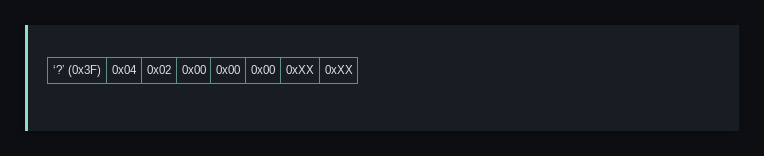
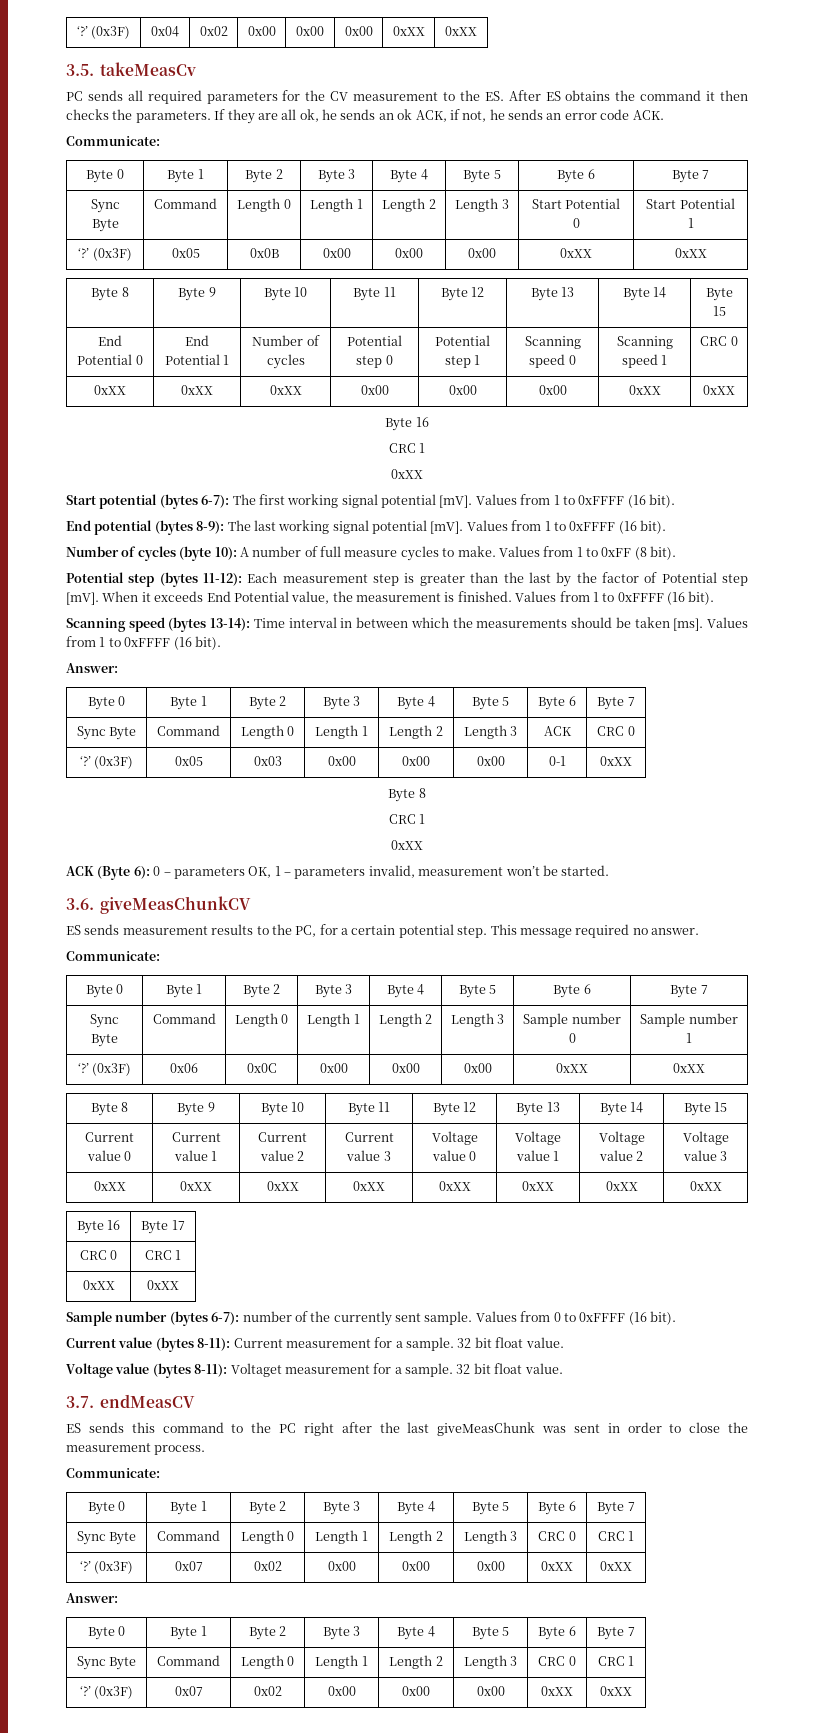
+ 3.5. takeMeasCv
+ PC sends all required parameters for the CV measurement to the ES. After ES obtains the command it then checks the parameters. If they are all ok, he sends an ok ACK, if not, he sends an error code ACK.
+ Communicate:
+ Byte 0 | Byte 1 | Byte 2 | Byte 3 | Byte 4 | Byte 5 | Byte 6 | Byte 7
+ Sync Byte | Command | Length 0 | Length 1 | Length 2 | Length 3 | Start Potential 0 | Start Potential 1
+ ‘?’ (0x3F) | 0x05 | 0x0B | 0x00 | 0x00 | 0x00 | 0xXX | 0xXX
+ Byte 8 | Byte 9 | Byte 10 | Byte 11 | Byte 12 | Byte 13 | Byte 14 | Byte 15
+ End Potential 0 | End Potential 1 | Number of cycles | Potential step 0 | Potential step 1 | Scanning speed 0 | Scanning speed 1 | CRC 0
+ 0xXX | 0xXX | 0xXX | 0x00 | 0x00 | 0x00 | 0xXX | 0xXX
+ Byte 16
+ CRC 1
+ 0xXX
+ Start potential (bytes 6-7): The first working signal potential [mV]. Values from 1 to 0xFFFF (16 bit).
+ End potential (bytes 8-9): The last working signal potential [mV]. Values from 1 to 0xFFFF (16 bit).
+ Number of cycles (byte 10): A number of full measure cycles to make. Values from 1 to 0xFF (8 bit).
+ Potential step (bytes 11-12): Each measurement step is greater than the last by the factor of Potential step [mV]. When it exceeds End Potential value, the measurement is finished. Values from 1 to 0xFFFF (16 bit).
+ Scanning speed (bytes 13-14): Time interval in between which the measurements should be taken [ms]. Values from 1 to 0xFFFF (16 bit).
+ Answer:
+ Byte 0 | Byte 1 | Byte 2 | Byte 3 | Byte 4 | Byte 5 | Byte 6 | Byte 7
+ Sync Byte | Command | Length 0 | Length 1 | Length 2 | Length 3 | ACK | CRC 0
+ ‘?’ (0x3F) | 0x05 | 0x03 | 0x00 | 0x00 | 0x00 | 0-1 | 0xXX
+ Byte 8
+ CRC 1
+ 0xXX
+ ACK (Byte 6): 0 – parameters OK, 1 – parameters invalid, measurement won’t be started.
+ 3.6. giveMeasChunkCV
+ ES sends measurement results to the PC, for a certain potential step. This message required no answer.
+ Communicate:
+ Byte 0 | Byte 1 | Byte 2 | Byte 3 | Byte 4 | Byte 5 | Byte 6 | Byte 7
+ Sync Byte | Command | Length 0 | Length 1 | Length 2 | Length 3 | Sample number 0 | Sample number 1
+ ‘?’ (0x3F) | 0x06 | 0x0C | 0x00 | 0x00 | 0x00 | 0xXX | 0xXX
+ Byte 8 | Byte 9 | Byte 10 | Byte 11 | Byte 12 | Byte 13 | Byte 14 | Byte 15
+ Current value 0 | Current value 1 | Current value 2 | Current value 3 | Voltage value 0 | Voltage value 1 | Voltage value 2 | Voltage value 3
+ 0xXX | 0xXX | 0xXX | 0xXX | 0xXX | 0xXX | 0xXX | 0xXX
+ Byte 16 | Byte 17
+ CRC 0 | CRC 1
+ 0xXX | 0xXX
+ Sample number (bytes 6-7): number of the currently sent sample. Values from 0 to 0xFFFF (16 bit).
+ Current value (bytes 8-11): Current measurement for a sample. 32 bit float value.
+ Voltage value (bytes 8-11): Voltaget measurement for a sample. 32 bit float value.
+ 3.7. endMeasCV
+ ES sends this command to the PC right after the last giveMeasChunk was sent in order to close the measurement process.
+ Communicate:
+ Byte 0 | Byte 1 | Byte 2 | Byte 3 | Byte 4 | Byte 5 | Byte 6 | Byte 7
+ Sync Byte | Command | Length 0 | Length 1 | Length 2 | Length 3 | CRC 0 | CRC 1
+ ‘?’ (0x3F) | 0x07 | 0x02 | 0x00 | 0x00 | 0x00 | 0xXX | 0xXX
+ Answer:
+ Byte 0 | Byte 1 | Byte 2 | Byte 3 | Byte 4 | Byte 5 | Byte 6 | Byte 7
+ Sync Byte | Command | Length 0 | Length 1 | Length 2 | Length 3 | CRC 0 | CRC 1
+ ‘?’ (0x3F) | 0x07 | 0x02 | 0x00 | 0x00 | 0x00 | 0xXX | 0xXX

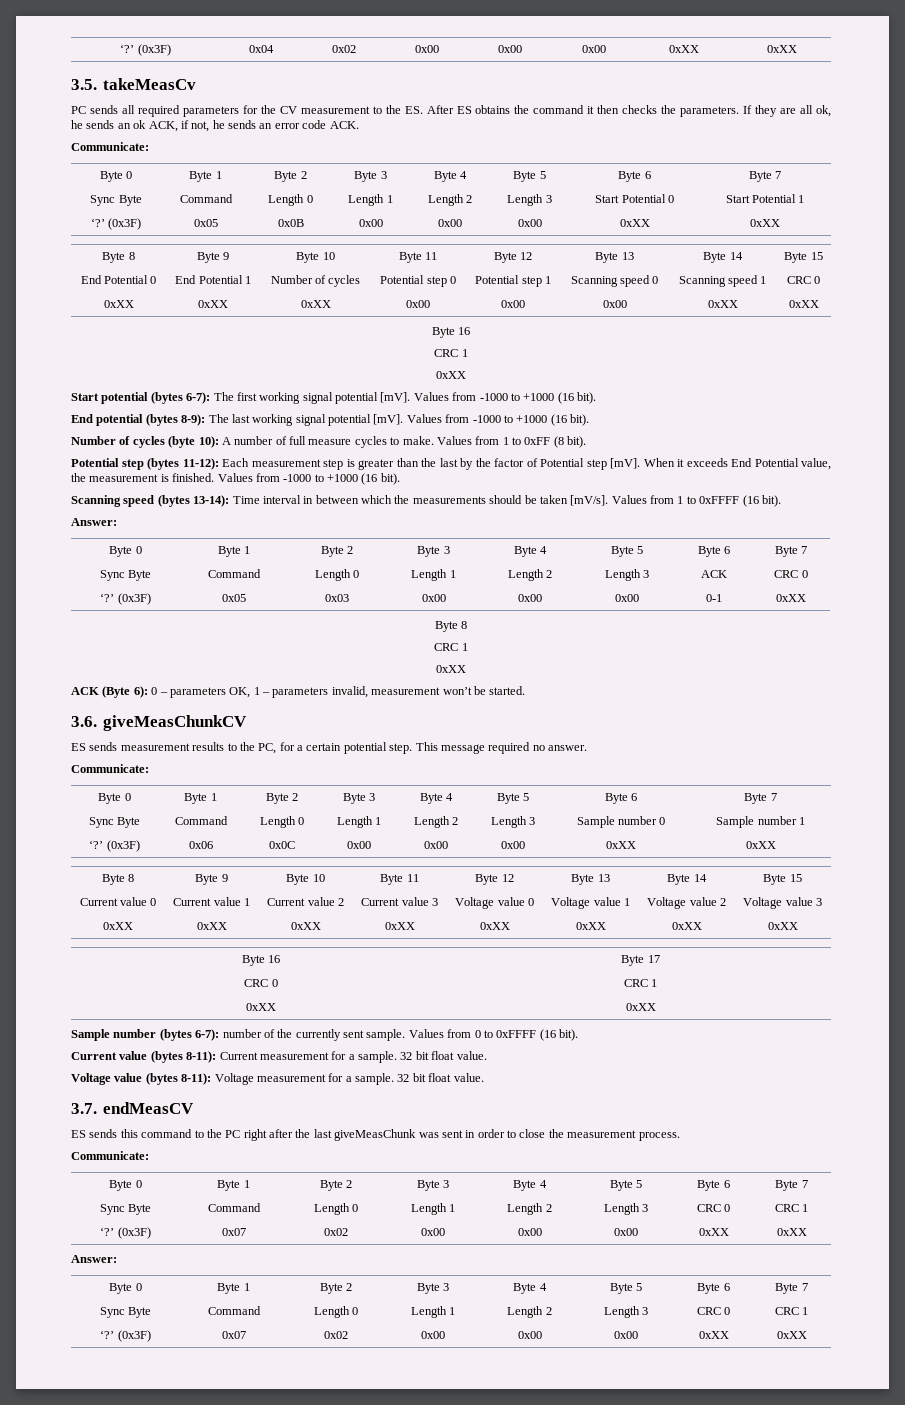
- Start potential (bytes 6-7): The first working signal potential [mV]. Values from 1 to 0xFFFF (16 bit).
+ Start potential (bytes 6-7): The first working signal potential [mV]. Values from -1000 to +1000 (16 bit).
- End potential (bytes 8-9): The last working signal potential [mV]. Values from 1 to 0xFFFF (16 bit).
+ End potential (bytes 8-9): The last working signal potential [mV]. Values from -1000 to +1000 (16 bit).
- When it exceeds End Potential value, the measurement is finished. Values from 1 to 0xFFFF (16 bit).
+ When it exceeds End Potential value, the measurement is finished. Values from -1000 to +1000 (16 bit).
- Scanning speed (bytes 13-14): Time interval in between which the measurements should be taken [ms].
+ Scanning speed (bytes 13-14): Time interval in between which the measurements should be taken [mV/s].
- Voltage value (bytes 8-11): Voltaget measurement for a sample.
+ Voltage value (bytes 8-11): Voltage measurement for a sample.

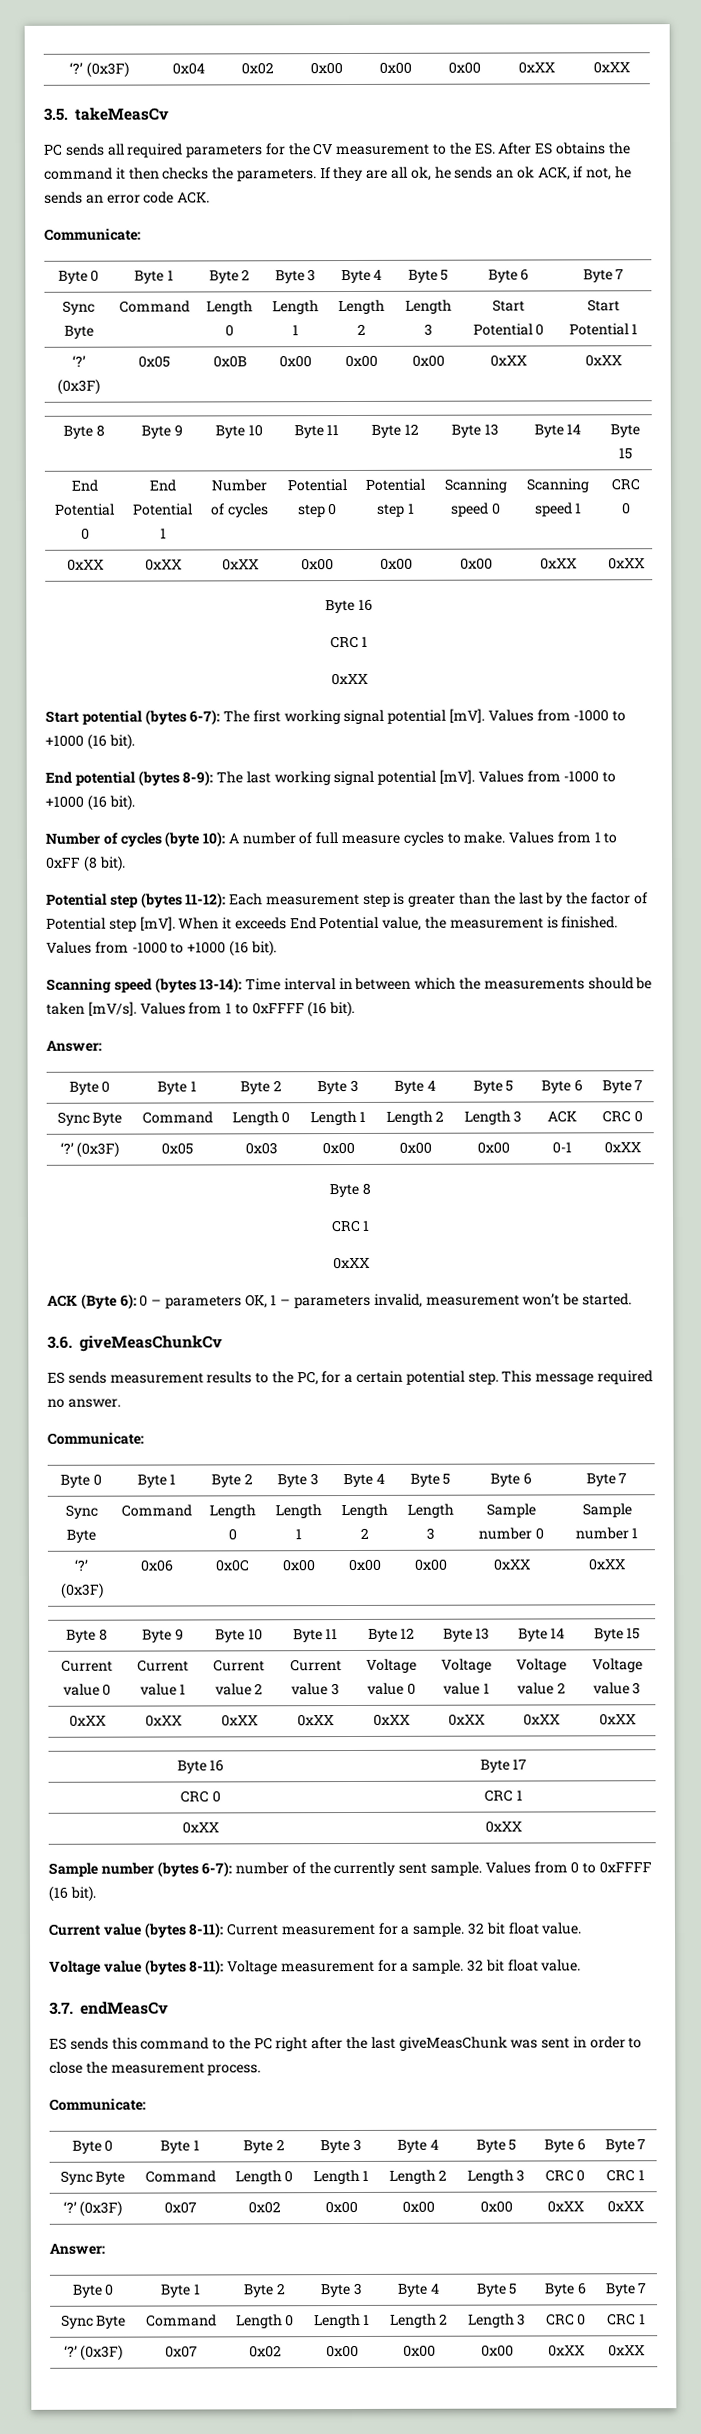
- 3.6. giveMeasChunkCV
+ 3.6. giveMeasChunkCv
- 3.7. endMeasCV
+ 3.7. endMeasCv

